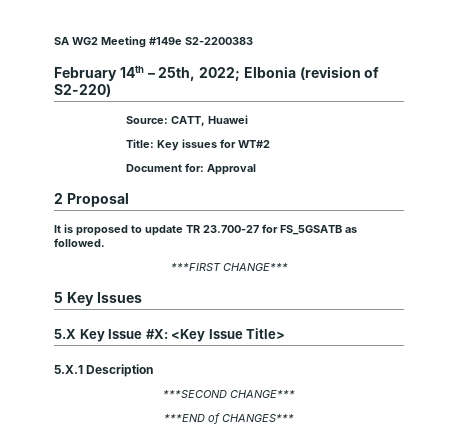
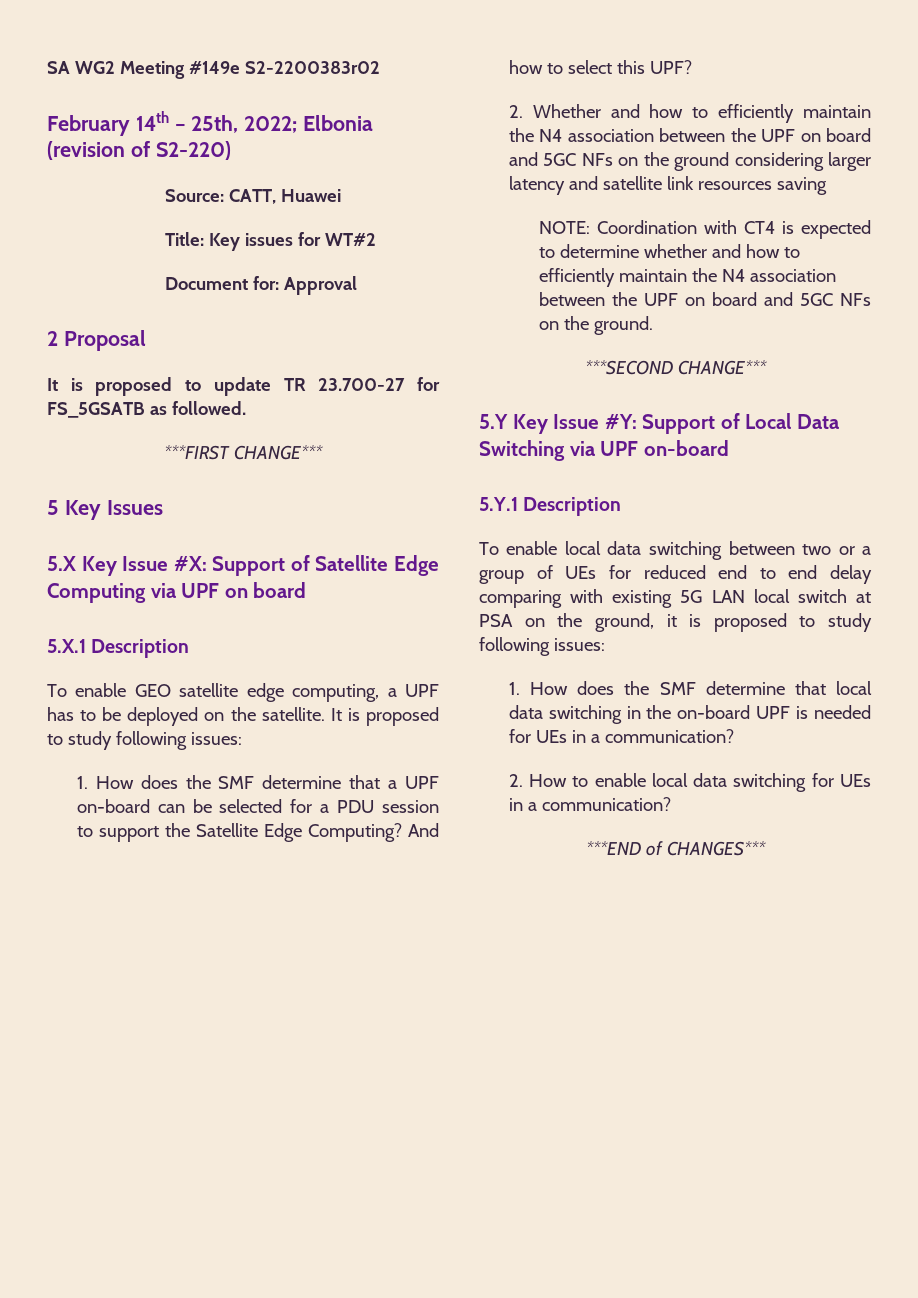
- SA WG2 Meeting #149e S2-2200383
+ SA WG2 Meeting #149e S2-2200383r02
- 5.X Key Issue #X: <Key Issue Title>
+ 5.X Key Issue #X: Support of Satellite Edge Computing via UPF on board
  5.X.1 Description
+ To enable GEO satellite edge computing, a UPF has to be deployed on the satellite. It is proposed to study following issues:
+ 1. How does the SMF determine that a UPF on-board can be selected for a PDU session to support the Satellite Edge Computing? And how to select this UPF?
+ 2. Whether and how to efficiently maintain the N4 association between the UPF on board and 5GC NFs on the ground considering larger latency and satellite link resources saving
+ NOTE: Coordination with CT4 is expected to determine whether and how to efficiently maintain the N4 association between the UPF on board and 5GC NFs on the ground.
  ***SECOND CHANGE***
+ 5.Y Key Issue #Y: Support of Local Data Switching via UPF on-board
+ 5.Y.1 Description
+ To enable local data switching between two or a group of UEs for reduced end to end delay comparing with existing 5G LAN local switch at PSA on the ground, it is proposed to study following issues:
+ 1. How does the SMF determine that local data switching in the on-board UPF is needed for UEs in a communication?
+ 2. How to enable local data switching for UEs in a communication?

